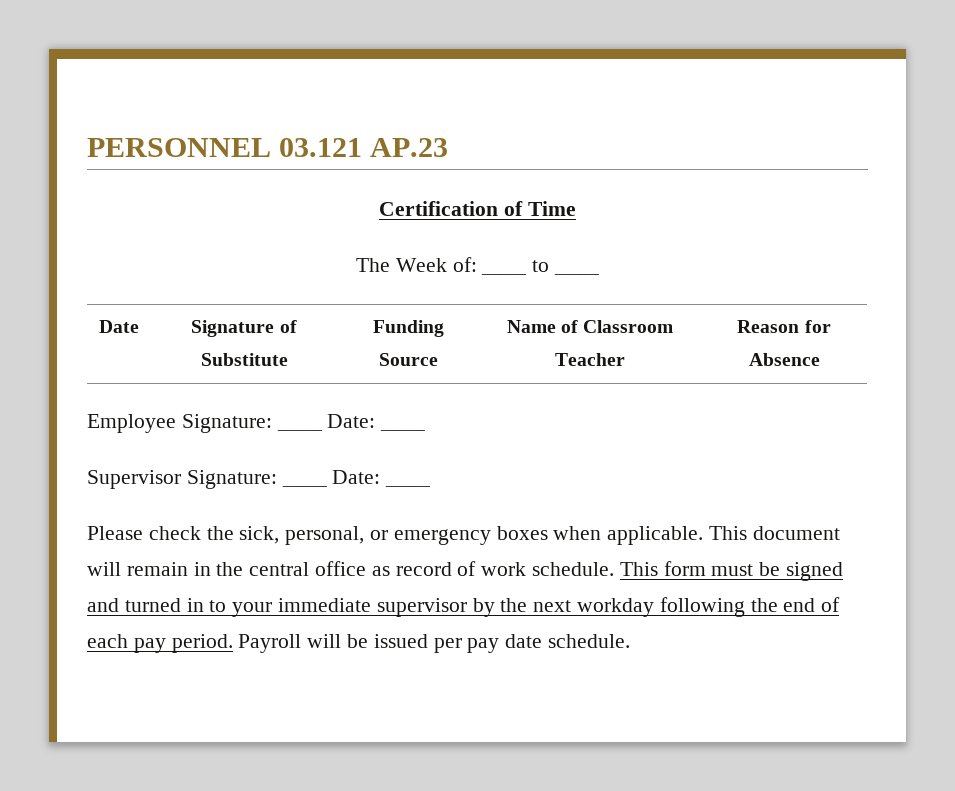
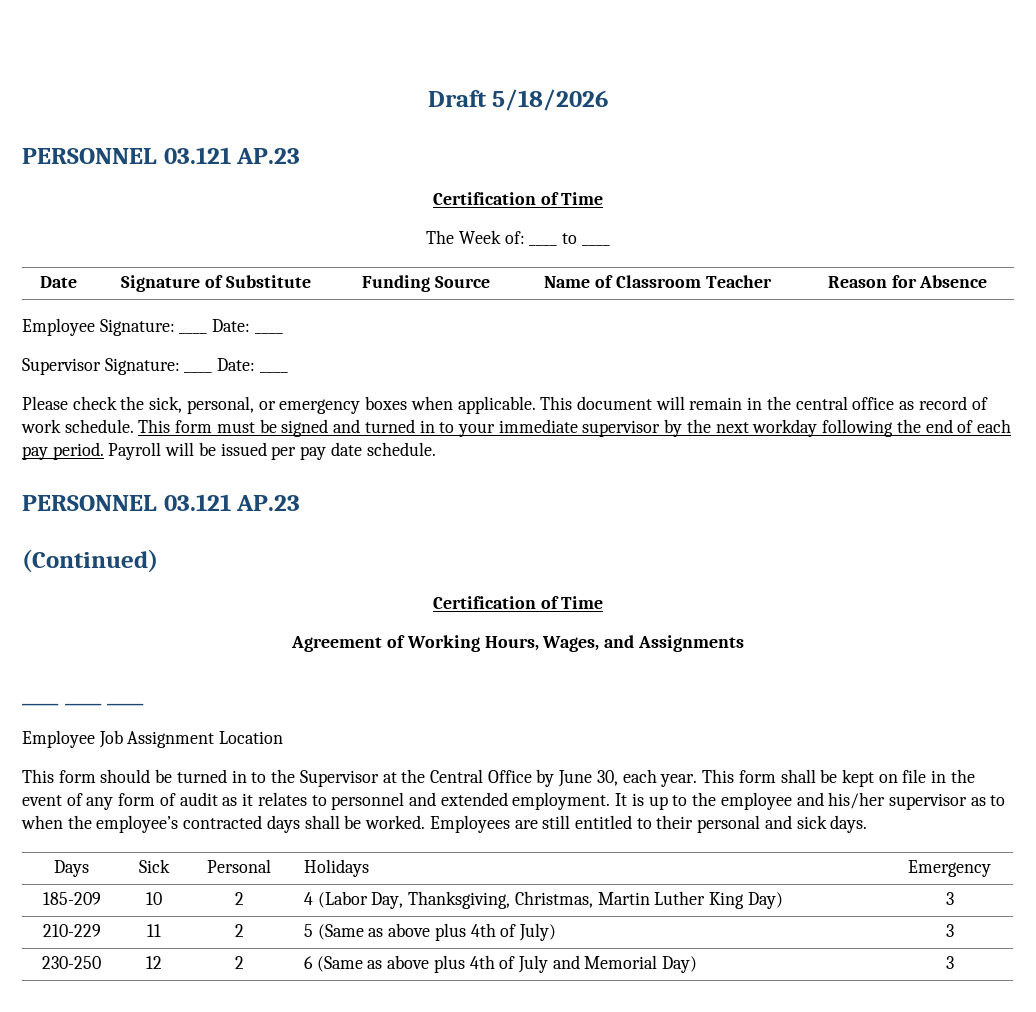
+ Draft 5/18/2026
  Payroll will be issued per pay date schedule.
+ PERSONNEL 03.121 AP.23
+ (Continued)
+ Certification of Time
+ Agreement of Working Hours, Wages, and Assignments
+ ____ ____ ____
+ Employee Job Assignment Location
+ This form should be turned in to the Supervisor at the Central Office by June 30, each year. This form shall be kept on file in the event of any form of audit as it relates to personnel and extended employment. It is up to the employee and his/her supervisor as to when the employee’s contracted days shall be worked. Employees are still entitled to their personal and sick days.
+ Days | Sick | Personal | Holidays | Emergency
+ 185-209 | 10 | 2 | 4 (Labor Day, Thanksgiving, Christmas, Martin Luther King Day) | 3
+ 210-229 | 11 | 2 | 5 (Same as above plus 4th of July) | 3
+ 230-250 | 12 | 2 | 6 (Same as above plus 4th of July and Memorial Day) | 3

